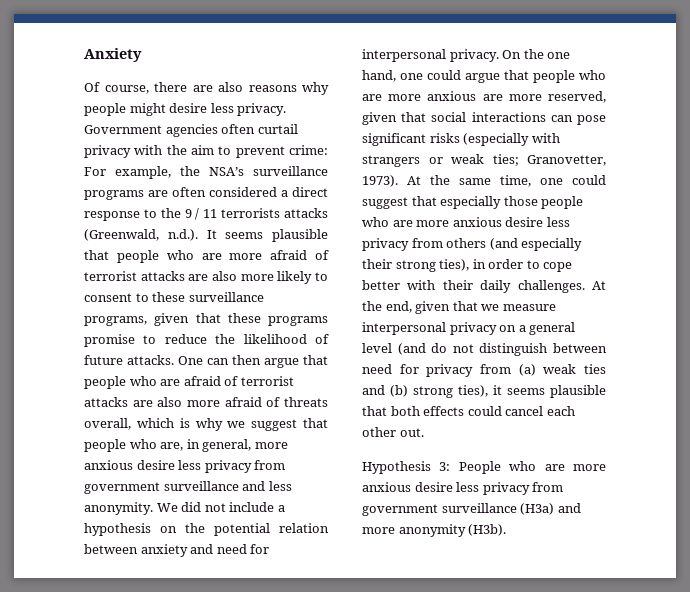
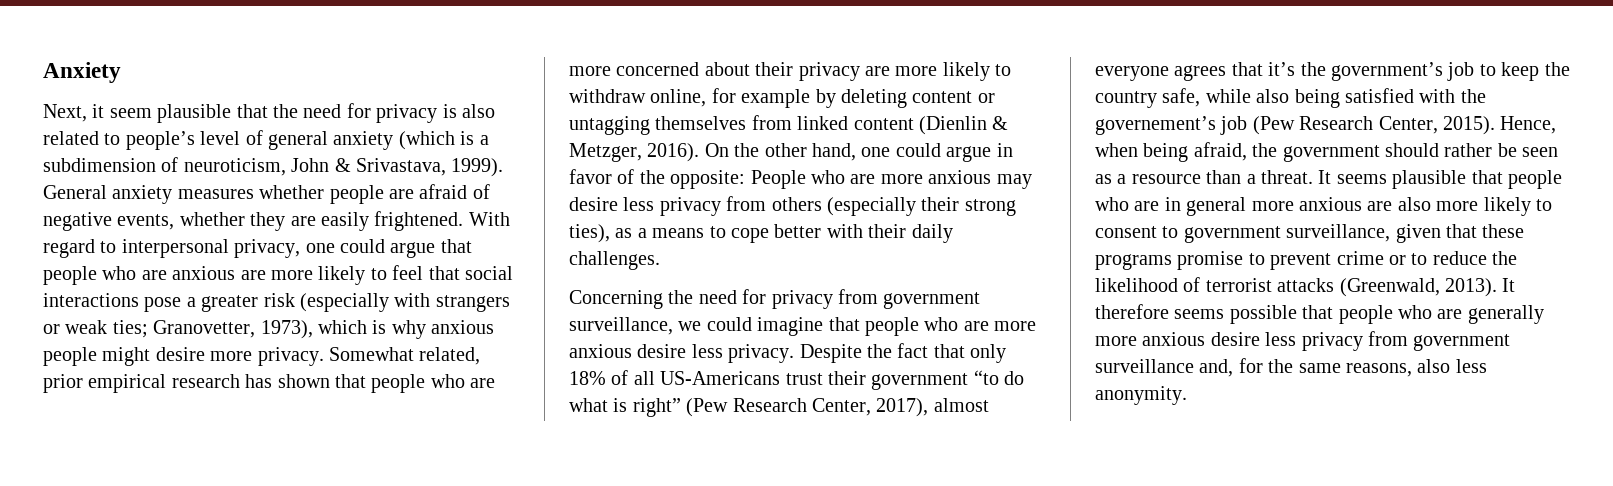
- Of course, there are also reasons why people might desire less privacy. Government agencies often curtail privacy with the aim to prevent crime: For example, the NSA’s surveillance programs are often considered a direct response to the 9 / 11 terrorists attacks (Greenwald, n.d.). It seems plausible that people who are more afraid of terrorist attacks are also more likely to consent to these surveillance programs, given that these programs promise to reduce the likelihood of future attacks. One can then argue that people who are afraid of terrorist attacks are also more afraid of threats overall, which is why we suggest that people who are, in general, more anxious desire less privacy from government surveillance and less anonymity. We did not include a hypothesis on the potential relation between anxiety and need for interpersonal privacy. On the one hand, one could argue that people who are more anxious are more reserved, given that social interactions can pose significant risks (especially with strangers or weak ties; Granovetter, 1973). At the same time, one could suggest that especially those people who are more anxious desire less privacy from others (and especially their strong ties), in order to cope better with their daily challenges. At the end, given that we measure interpersonal privacy on a general level (and do not distinguish between need for privacy from (a) weak ties and (b) strong ties), it seems plausible that both effects could cancel each other out.
- Hypothesis 3: People who are more anxious desire less privacy from government surveillance (H3a) and more anonymity (H3b).
+ Next, it seem plausible that the need for privacy is also related to people’s level of general anxiety (which is a subdimension of neuroticism, John & Srivastava, 1999). General anxiety measures whether people are afraid of negative events, whether they are easily frightened. With regard to interpersonal privacy, one could argue that people who are anxious are more likely to feel that social interactions pose a greater risk (especially with strangers or weak ties; Granovetter, 1973), which is why anxious people might desire more privacy. Somewhat related, prior empirical research has shown that people who are more concerned about their privacy are more likely to withdraw online, for example by deleting content or untagging themselves from linked content (Dienlin & Metzger, 2016). On the other hand, one could argue in favor of the opposite: People who are more anxious may desire less privacy from others (especially their strong ties), as a means to cope better with their daily challenges.
+ Concerning the need for privacy from government surveillance, we could imagine that people who are more anxious desire less privacy. Despite the fact that only 18% of all US-Americans trust their government “to do what is right” (Pew Research Center, 2017), almost everyone agrees that it’s the government’s job to keep the country safe, while also being satisfied with the governement’s job (Pew Research Center, 2015). Hence, when being afraid, the government should rather be seen as a resource than a threat. It seems plausible that people who are in general more anxious are also more likely to consent to government surveillance, given that these programs promise to prevent crime or to reduce the likelihood of terrorist attacks (Greenwald, 2013). It therefore seems possible that people who are generally more anxious desire less privacy from government surveillance and, for the same reasons, also less anonymity.

